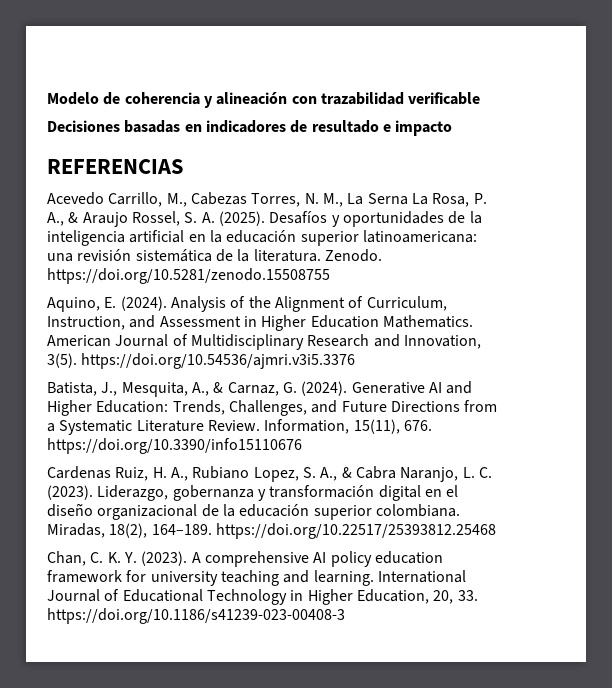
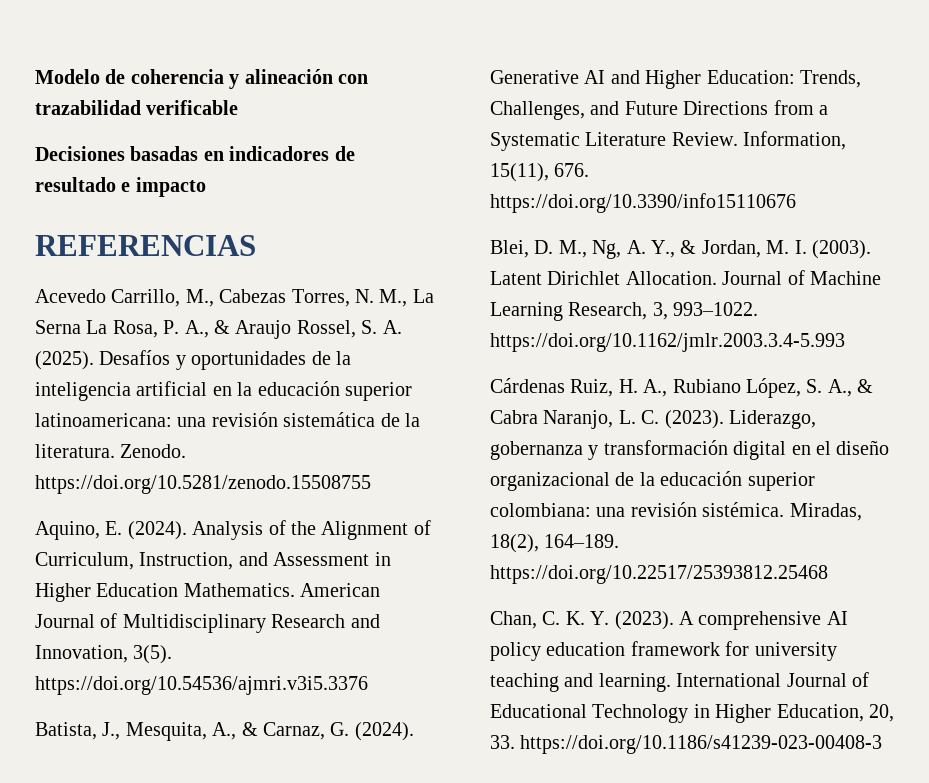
- Cardenas Ruiz, H. A., Rubiano Lopez, S. A., & Cabra Naranjo, L. C. (2023).
+ Blei, D. M., Ng, A. Y., & Jordan, M. I. (2003). Latent Dirichlet Allocation. Journal of Machine Learning Research, 3, 993–1022. https://doi.org/10.1162/jmlr.2003.3.4-5.993
+ Cárdenas Ruiz, H. A., Rubiano López, S. A., & Cabra Naranjo, L. C. (2023).
- Liderazgo, gobernanza y transformación digital en el diseño organizacional de la educación superior colombiana.
+ Liderazgo, gobernanza y transformación digital en el diseño organizacional de la educación superior colombiana: una revisión sistémica.

